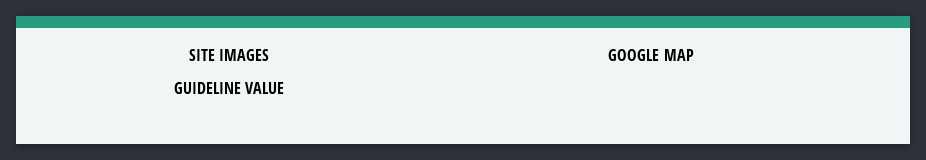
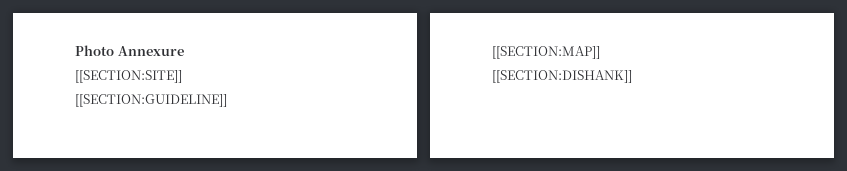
- SITE IMAGES
- GUIDELINE VALUE
- GOOGLE MAP
+ Photo Annexure
+ [[SECTION:SITE]]
+ [[SECTION:GUIDELINE]]
+ [[SECTION:MAP]]
+ [[SECTION:DISHANK]]

